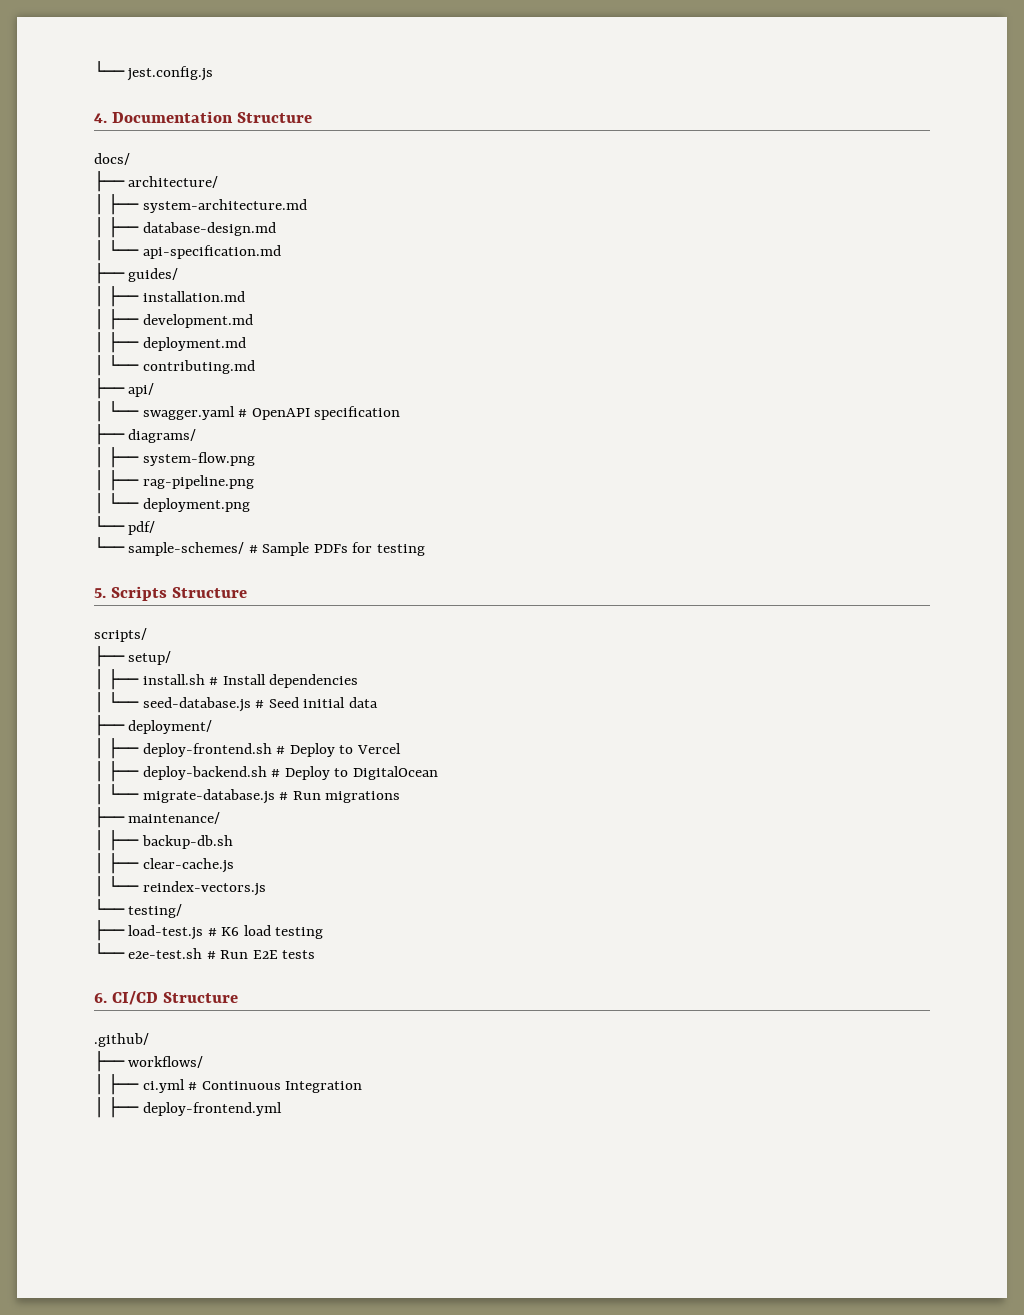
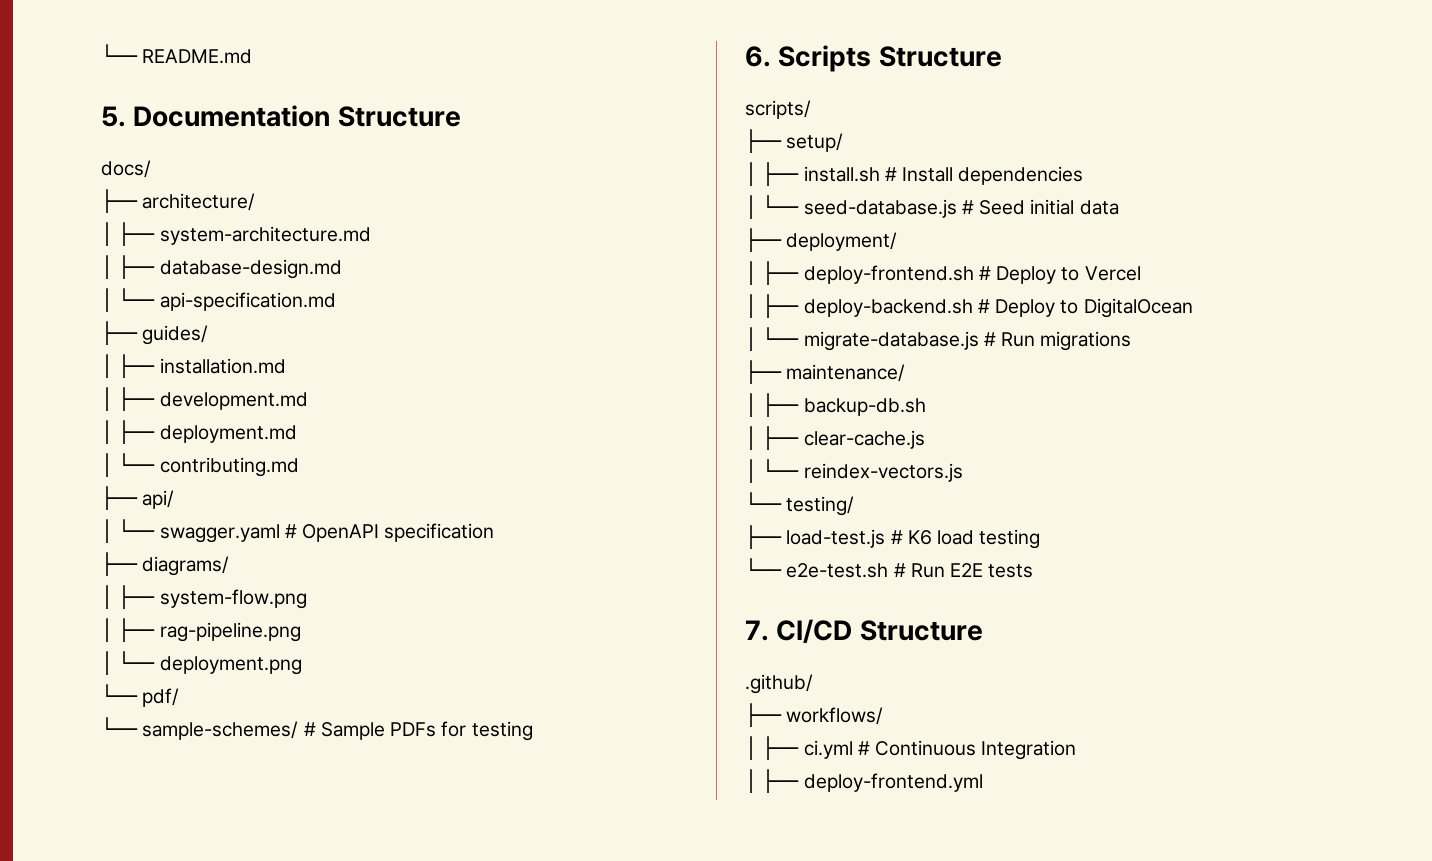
- └── jest.config.js
- 4. Documentation Structure
+ └── README.md
+ 5. Documentation Structure
- 5. Scripts Structure
+ 6. Scripts Structure
- 6. CI/CD Structure
+ 7. CI/CD Structure

